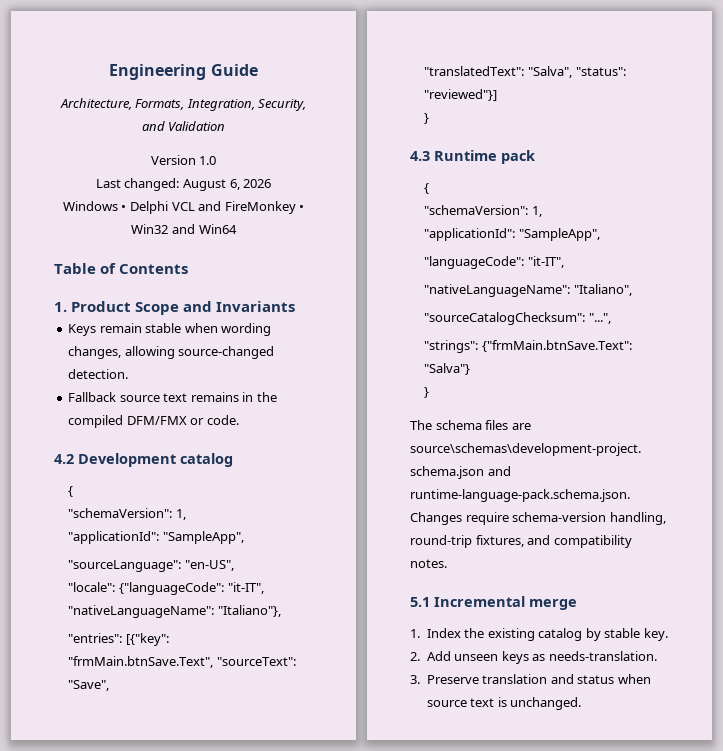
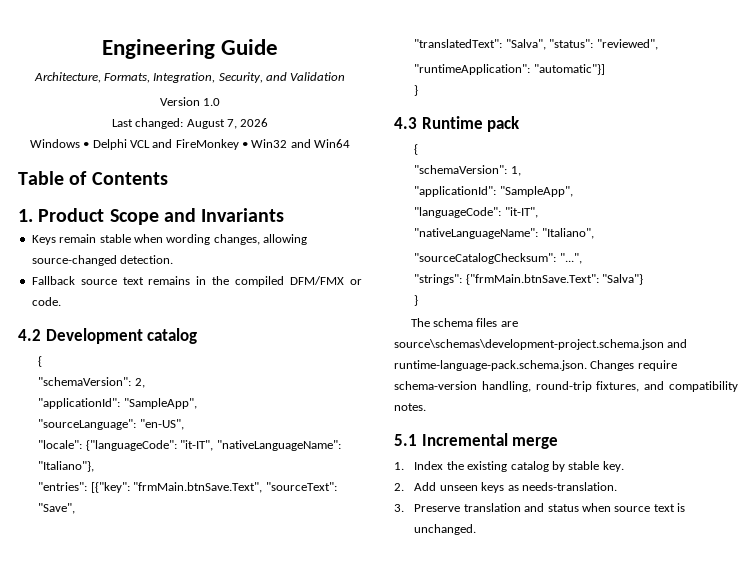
- Last changed: August 6, 2026
+ Last changed: August 7, 2026
  4.2 Development catalog
  {
- "schemaVersion": 1,
+ "schemaVersion": 2,
- "translatedText": "Salva", "status": "reviewed"}]
+ "translatedText": "Salva", "status": "reviewed",
+ "runtimeApplication": "automatic"}]

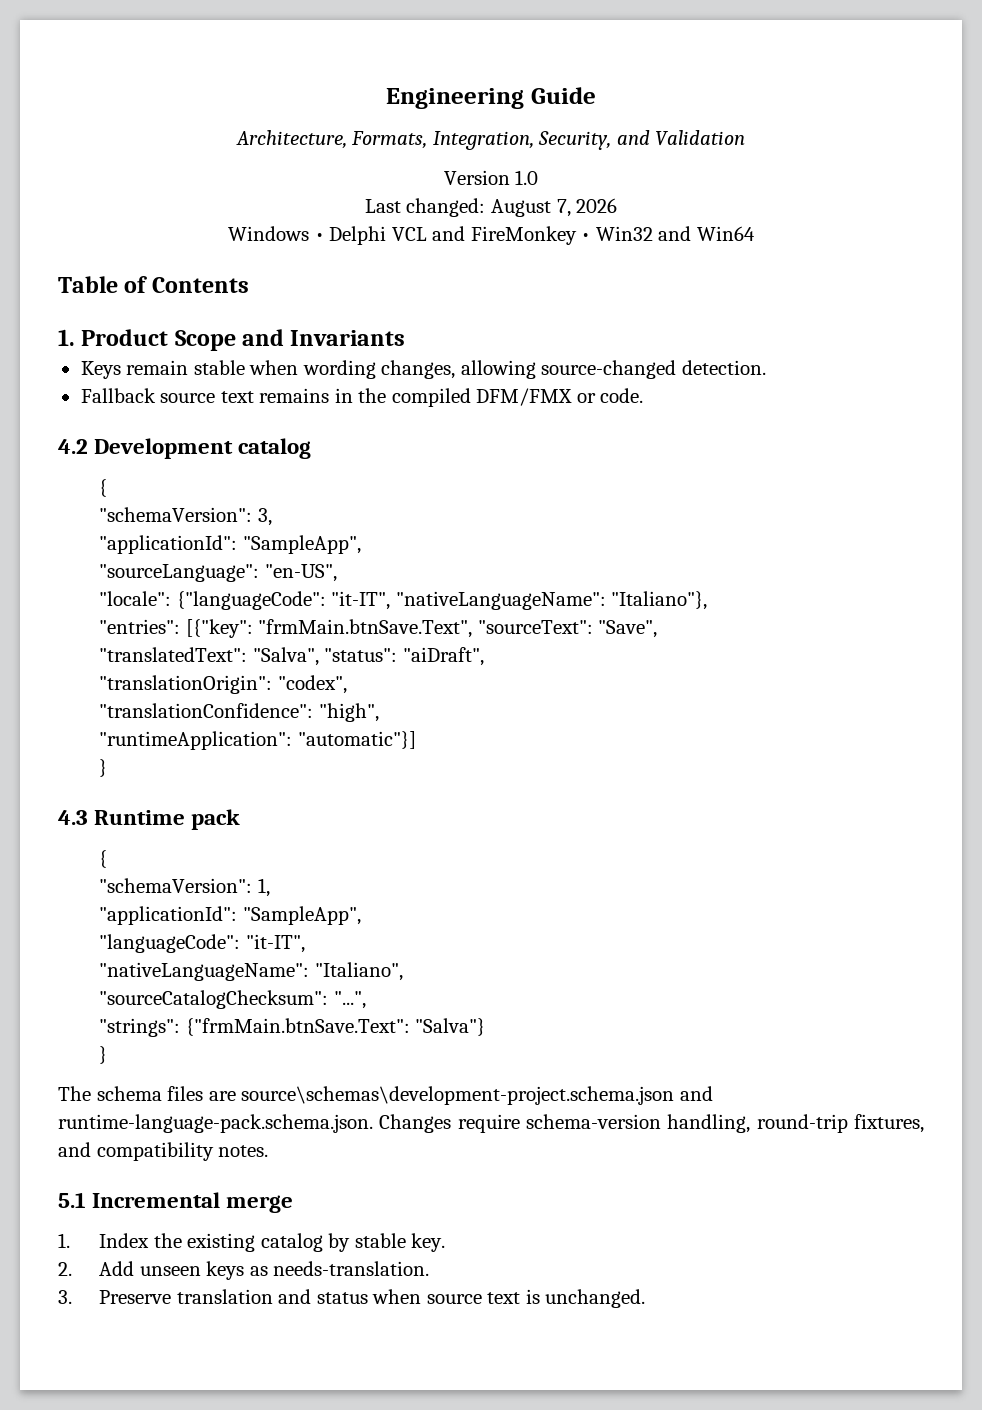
- "schemaVersion": 2,
+ "schemaVersion": 3,
- "translatedText": "Salva", "status": "reviewed",
+ "translatedText": "Salva", "status": "aiDraft",
+ "translationOrigin": "codex",
+ "translationConfidence": "high",

